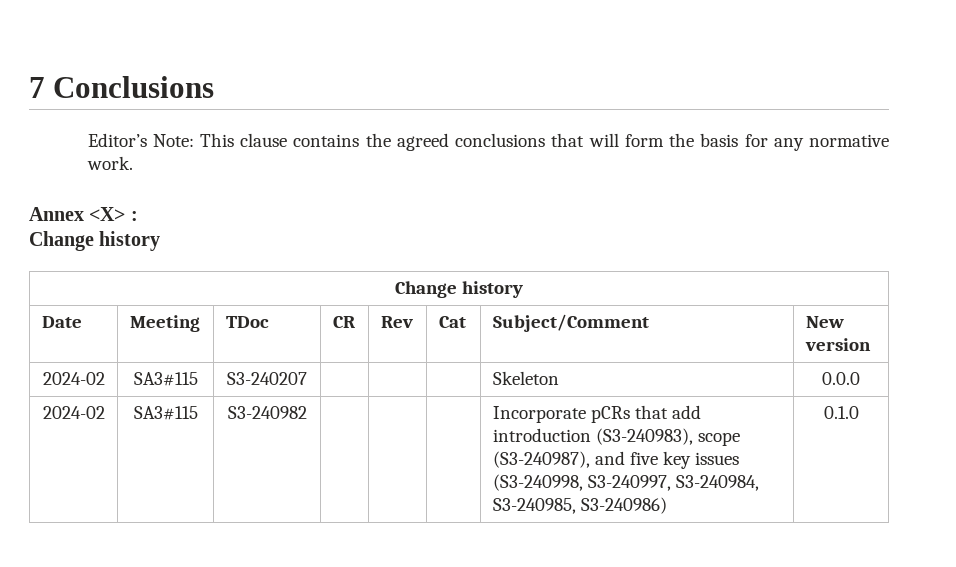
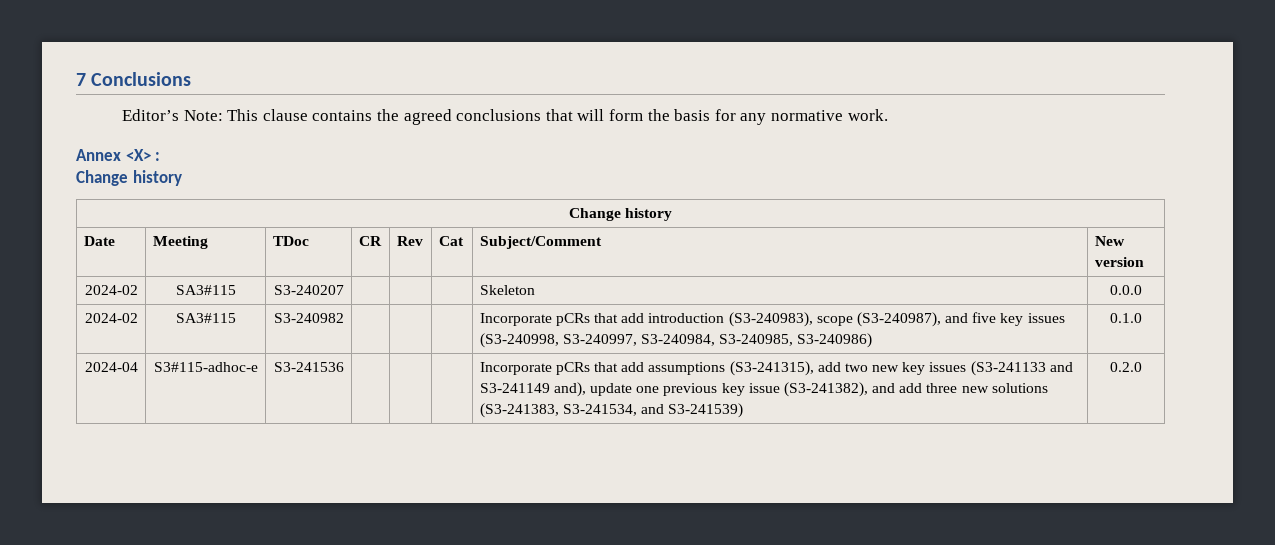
+ 2024-04 | S3#115-adhoc-e | S3-241536 | | | | Incorporate pCRs that add assumptions (S3-241315), add two new key issues (S3-241133 and S3-241149 and), update one previous key issue (S3-241382), and add three new solutions (S3-241383, S3-241534, and S3-241539) | 0.2.0

